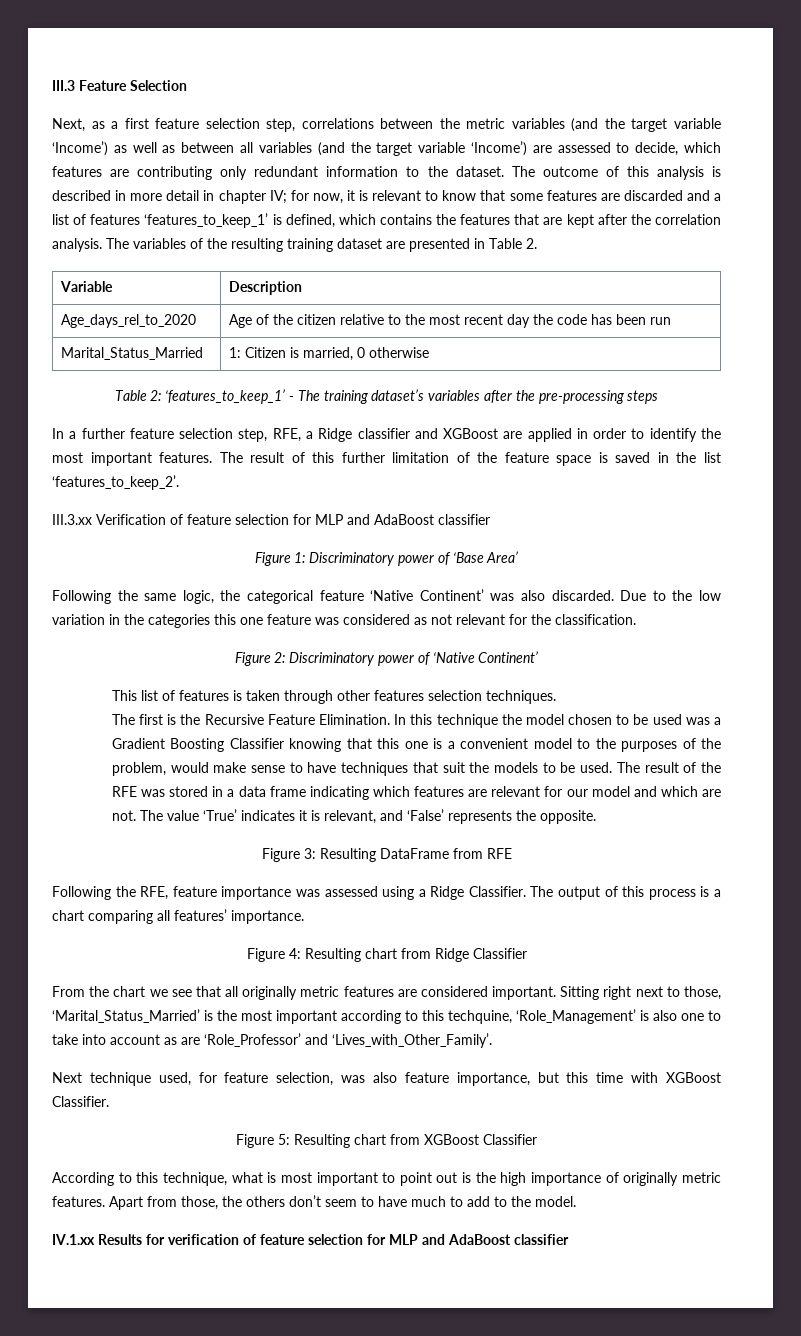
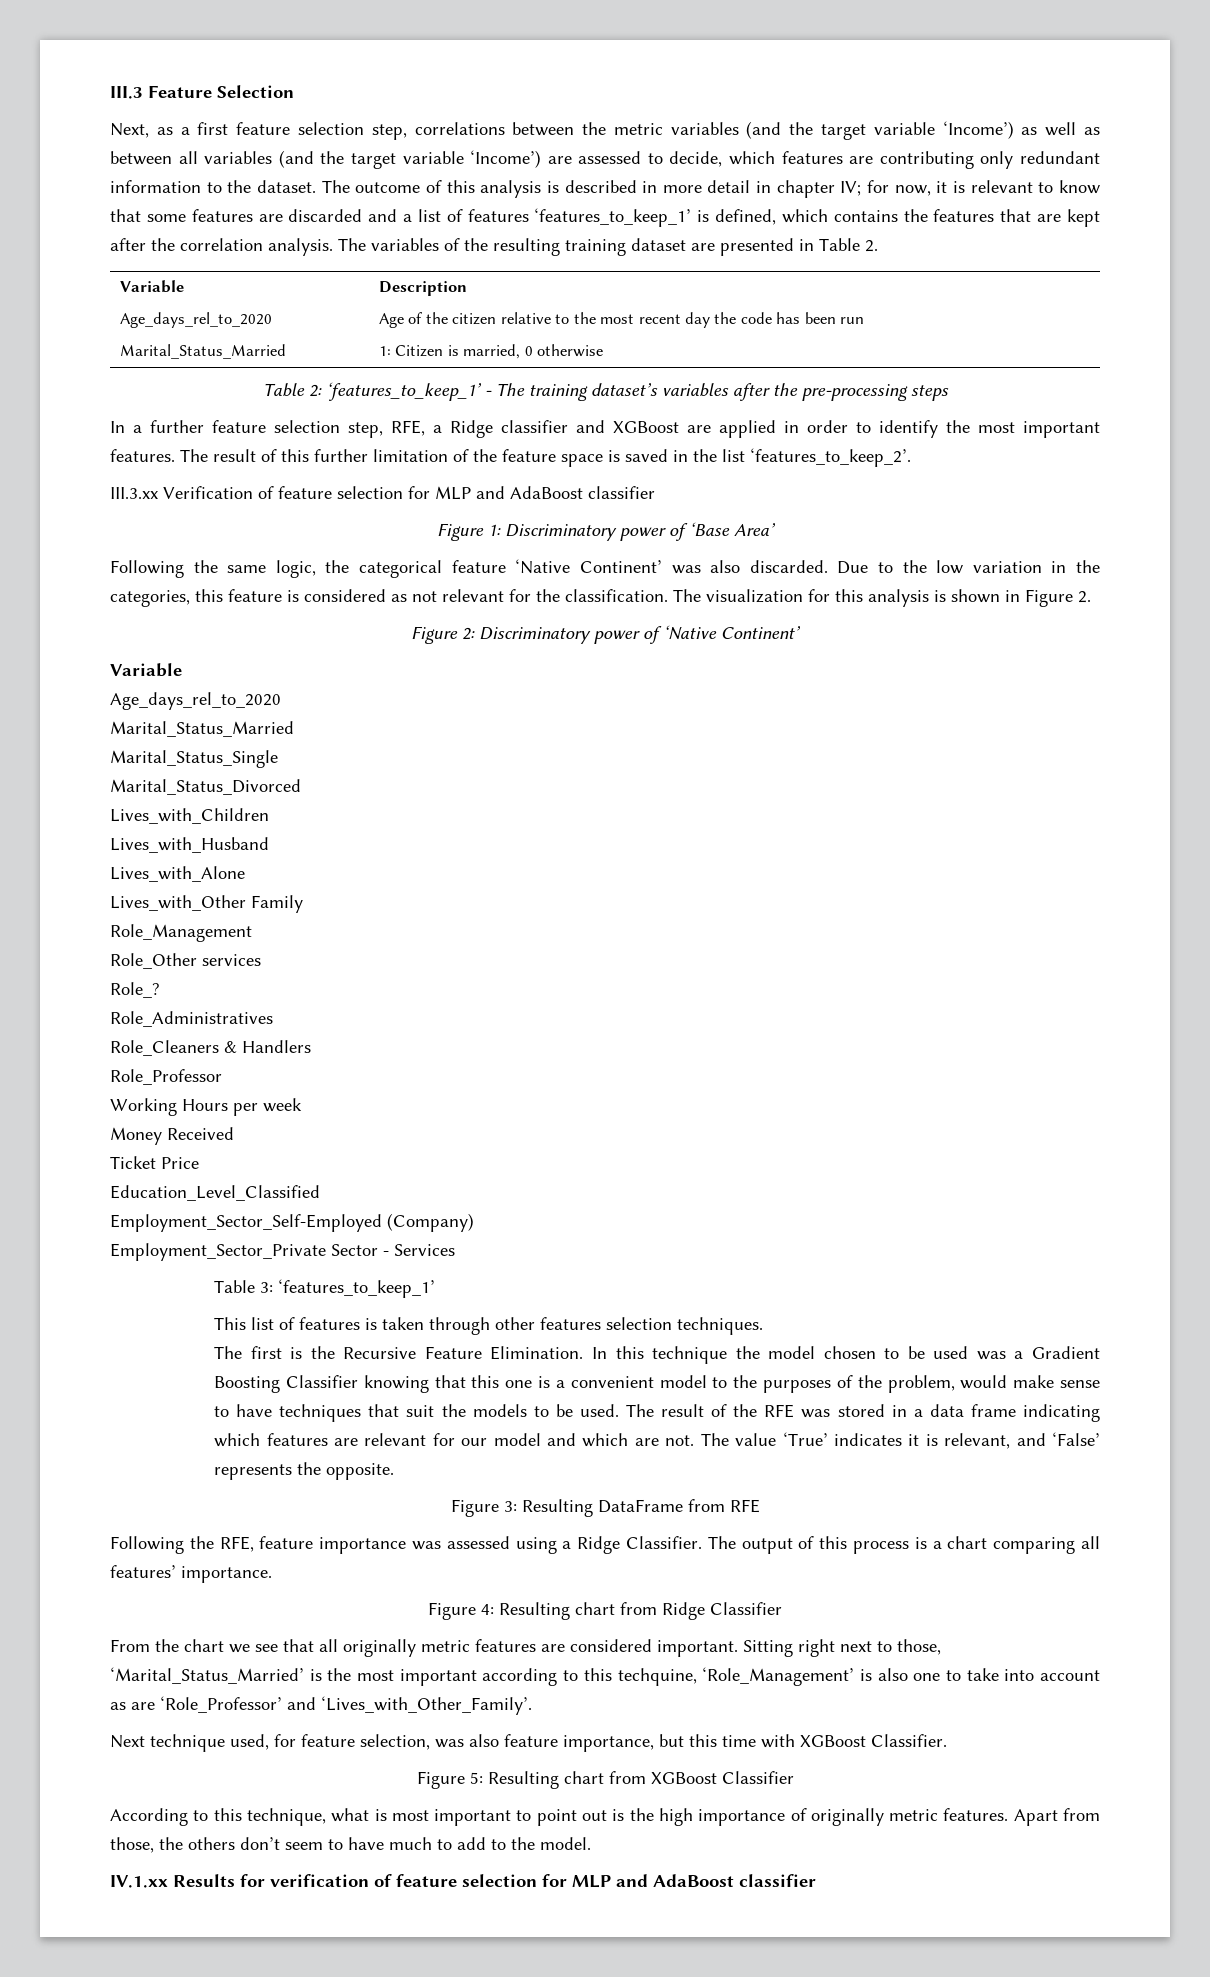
- Due to the low variation in the categories this one feature was considered as not relevant for the classification.
+ Due to the low variation in the categories, this feature is considered as not relevant for the classification. The visualization for this analysis is shown in Figure 2.
  Figure 2: Discriminatory power of ‘Native Continent’
+ Variable
+ Age_days_rel_to_2020
+ Marital_Status_Married
+ Marital_Status_Single
+ Marital_Status_Divorced
+ Lives_with_Children
+ Lives_with_Husband
+ Lives_with_Alone
+ Lives_with_Other Family
+ Role_Management
+ Role_Other services
+ Role_?
+ Role_Administratives
+ Role_Cleaners & Handlers
+ Role_Professor
+ Working Hours per week
+ Money Received
+ Ticket Price
+ Education_Level_Classified
+ Employment_Sector_Self-Employed (Company)
+ Employment_Sector_Private Sector - Services
+ Table 3: ‘features_to_keep_1’

